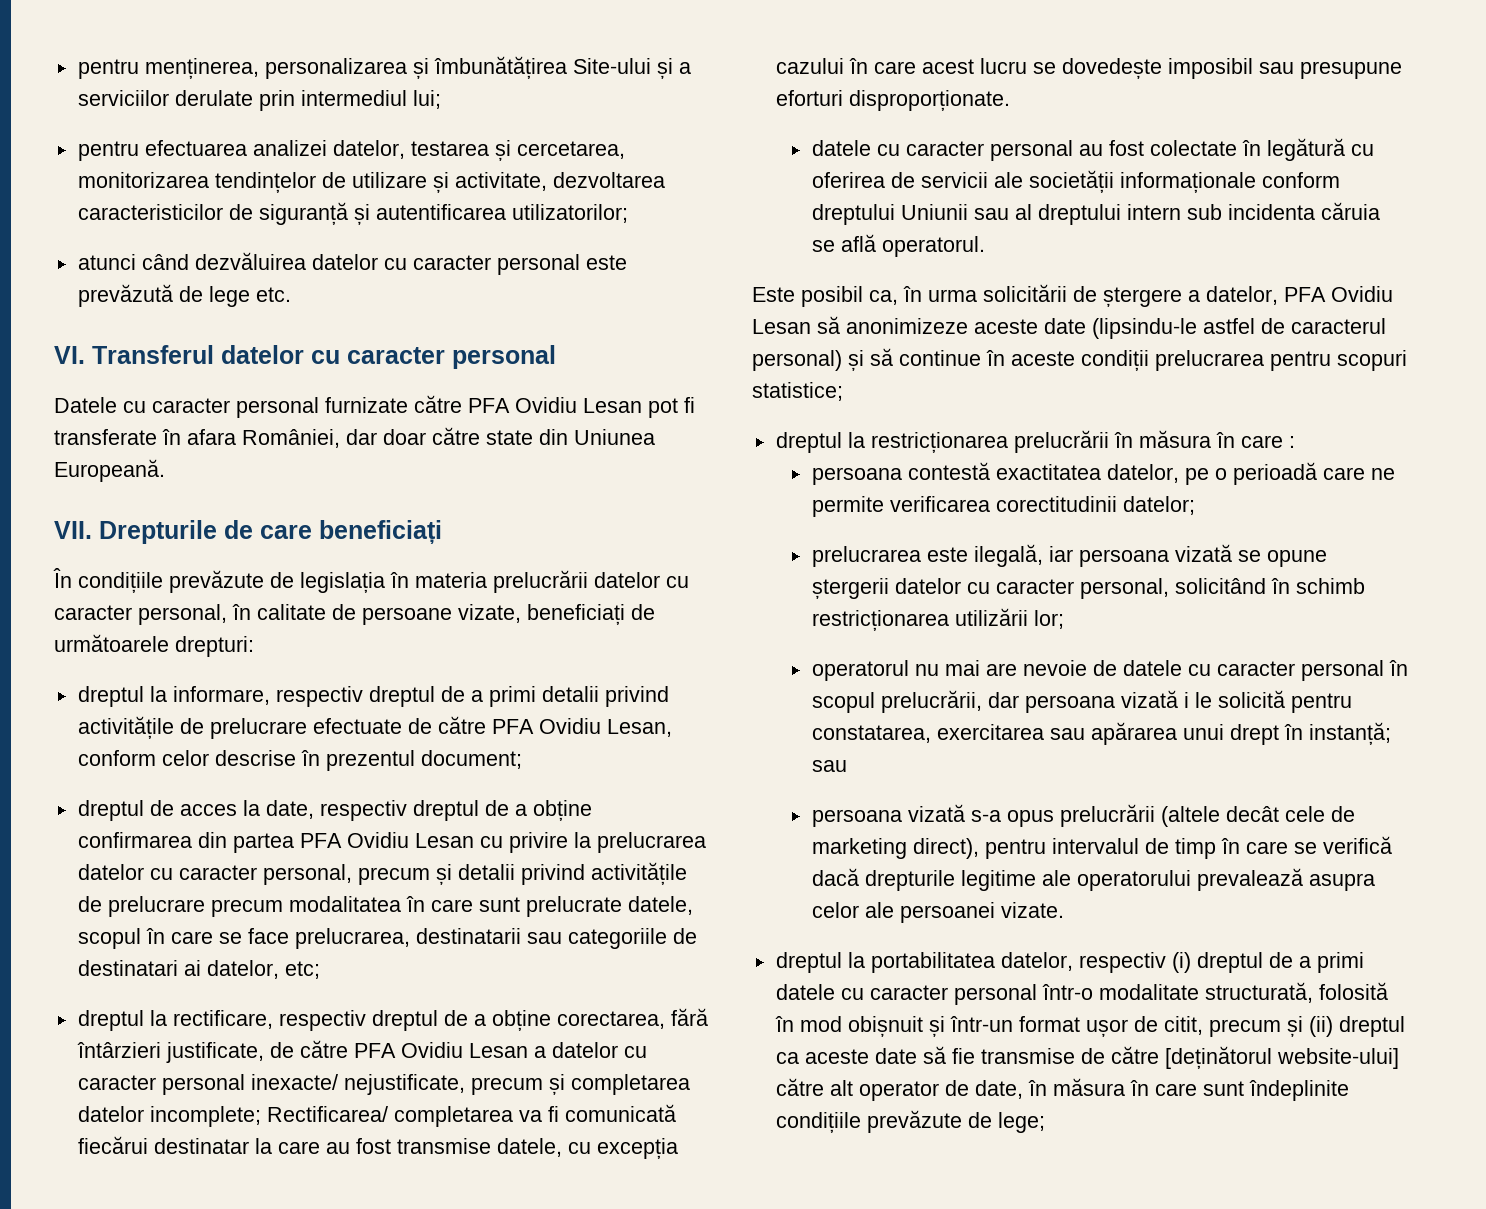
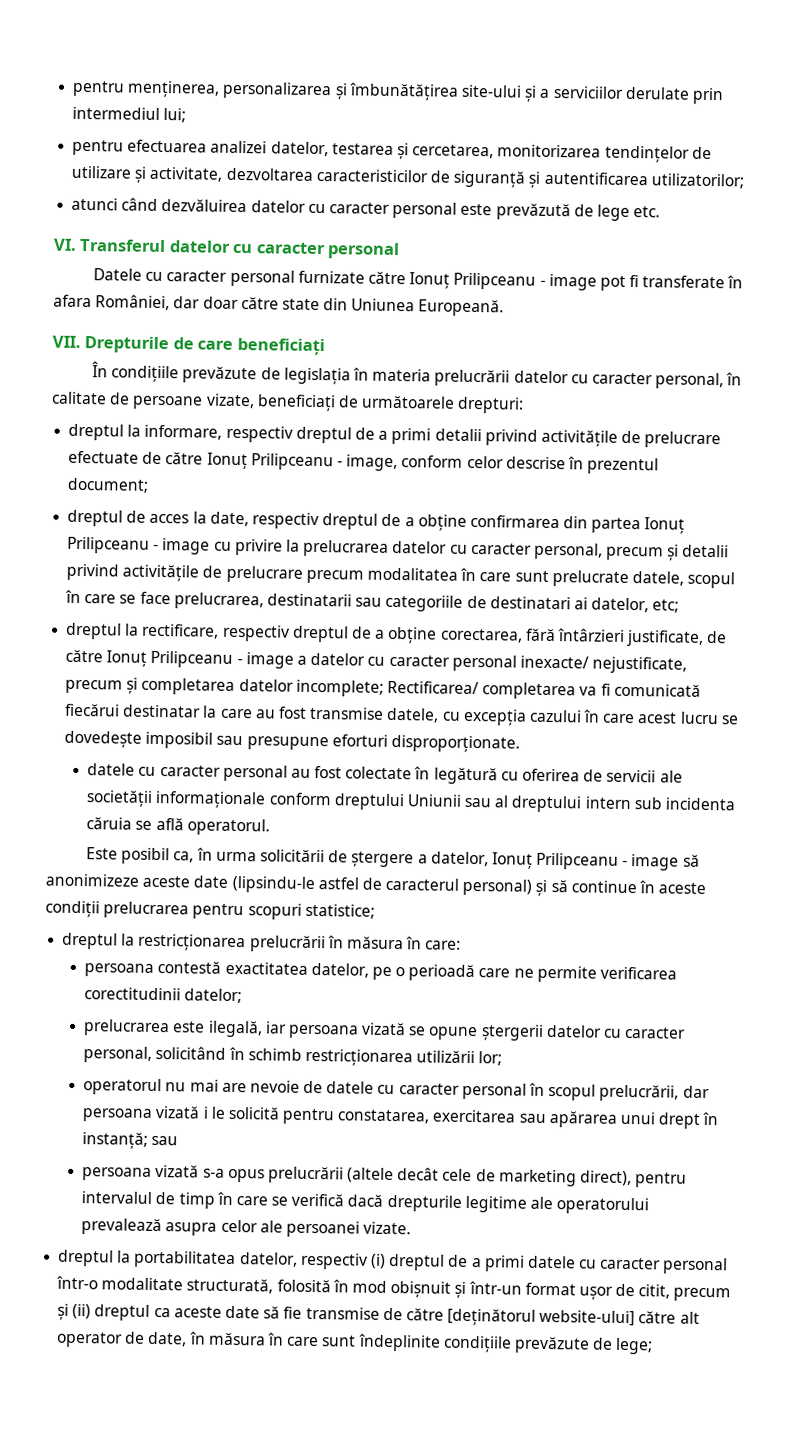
- pentru menținerea, personalizarea și îmbunătățirea Site-ului și a serviciilor derulate prin intermediul lui;
+ pentru menținerea, personalizarea și îmbunătățirea site-ului și a serviciilor derulate prin intermediul lui;
- Datele cu caracter personal furnizate către PFA Ovidiu Lesan pot fi transferate în afara României, dar doar către state din Uniunea Europeană.
+ Datele cu caracter personal furnizate către Ionuț Prilipceanu - image pot fi transferate în afara României, dar doar către state din Uniunea Europeană.
- dreptul la informare, respectiv dreptul de a primi detalii privind activitățile de prelucrare efectuate de către PFA Ovidiu Lesan, conform celor descrise în prezentul document;
+ dreptul la informare, respectiv dreptul de a primi detalii privind activitățile de prelucrare efectuate de către Ionuț Prilipceanu - image, conform celor descrise în prezentul document;
- dreptul de acces la date, respectiv dreptul de a obține confirmarea din partea PFA Ovidiu Lesan cu privire la prelucrarea datelor cu caracter personal, precum și detalii privind activitățile de prelucrare precum modalitatea în care sunt prelucrate datele, scopul în care se face prelucrarea, destinatarii sau categoriile de destinatari ai datelor, etc;
+ dreptul de acces la date, respectiv dreptul de a obține confirmarea din partea Ionuț Prilipceanu - image cu privire la prelucrarea datelor cu caracter personal, precum și detalii privind activitățile de prelucrare precum modalitatea în care sunt prelucrate datele, scopul în care se face prelucrarea, destinatarii sau categoriile de destinatari ai datelor, etc;
- dreptul la rectificare, respectiv dreptul de a obține corectarea, fără întârzieri justificate, de către PFA Ovidiu Lesan a datelor cu caracter personal inexacte/ nejustificate, precum și completarea datelor incomplete; Rectificarea/ completarea va fi comunicată fiecărui destinatar la care au fost transmise datele, cu excepția cazului în care acest lucru se dovedește imposibil sau presupune eforturi disproporționate.
+ dreptul la rectificare, respectiv dreptul de a obține corectarea, fără întârzieri justificate, de către Ionuț Prilipceanu - image a datelor cu caracter personal inexacte/ nejustificate, precum și completarea datelor incomplete; Rectificarea/ completarea va fi comunicată fiecărui destinatar la care au fost transmise datele, cu excepția cazului în care acest lucru se dovedește imposibil sau presupune eforturi disproporționate.
- Este posibil ca, în urma solicitării de ștergere a datelor, PFA Ovidiu Lesan să anonimizeze aceste date (lipsindu-le astfel de caracterul personal) și să continue în aceste condiții prelucrarea pentru scopuri statistice;
+ Este posibil ca, în urma solicitării de ștergere a datelor, Ionuț Prilipceanu - image să anonimizeze aceste date (lipsindu-le astfel de caracterul personal) și să continue în aceste condiții prelucrarea pentru scopuri statistice;
- dreptul la restricționarea prelucrării în măsura în care :
+ dreptul la restricționarea prelucrării în măsura în care:

